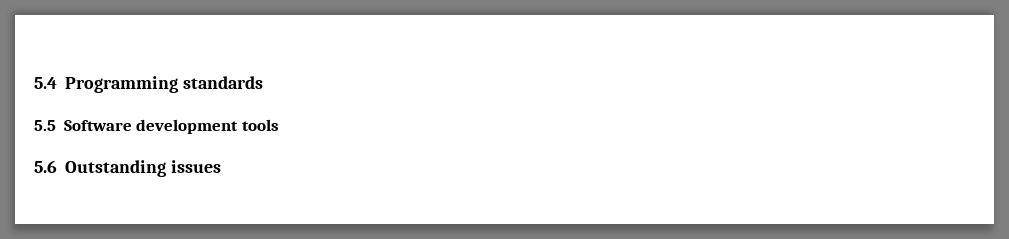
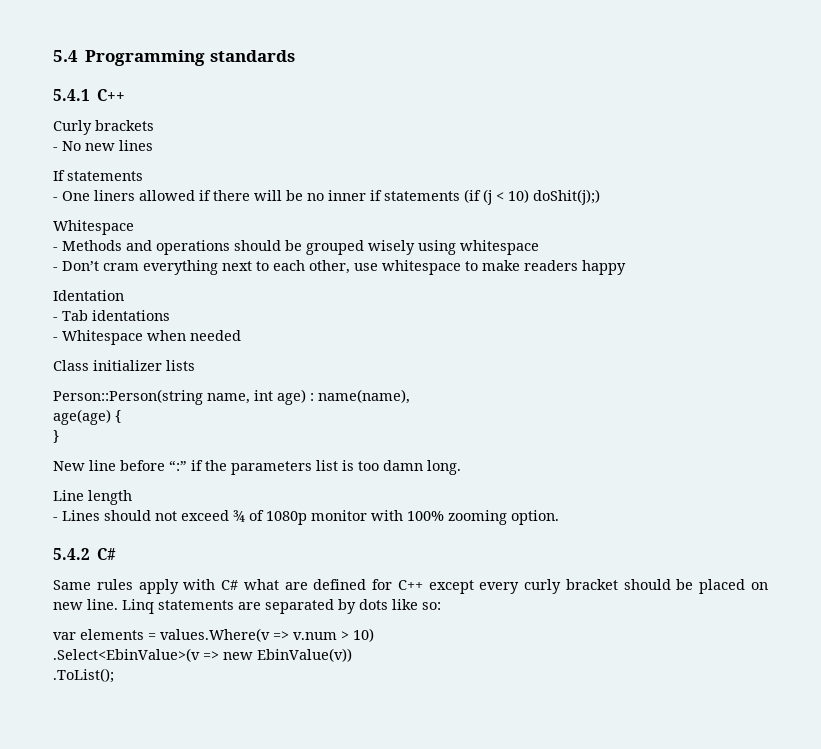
- 5.5 Software development tools
- 5.6 Outstanding issues
+ 5.4.1 C++
+ Curly brackets
+ - No new lines
+ If statements
+ - One liners allowed if there will be no inner if statements (if (j < 10) doShit(j);)
+ Whitespace
+ - Methods and operations should be grouped wisely using whitespace
+ - Don’t cram everything next to each other, use whitespace to make readers happy
+ Identation
+ - Tab identations
+ - Whitespace when needed
+ Class initializer lists
+ Person::Person(string name, int age) : name(name),
+ age(age) {
+ }
+ New line before “:” if the parameters list is too damn long.
+ Line length
+ - Lines should not exceed ¾ of 1080p monitor with 100% zooming option.
+ 5.4.2 C#
+ Same rules apply with C# what are defined for C++ except every curly bracket should be placed on new line. Linq statements are separated by dots like so:
+ var elements = values.Where(v => v.num > 10)
+ .Select<EbinValue>(v => new EbinValue(v))
+ .ToList();

